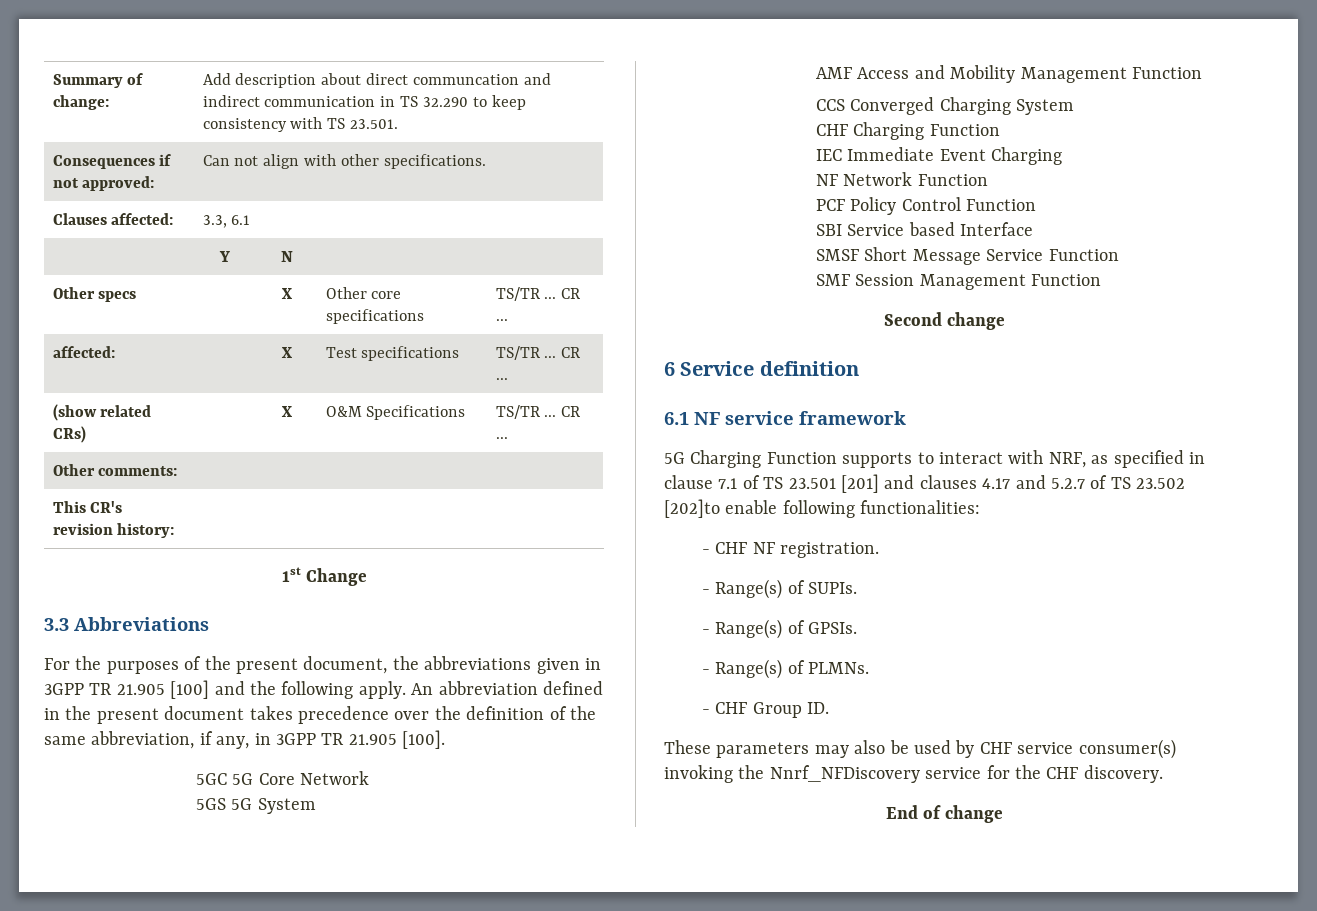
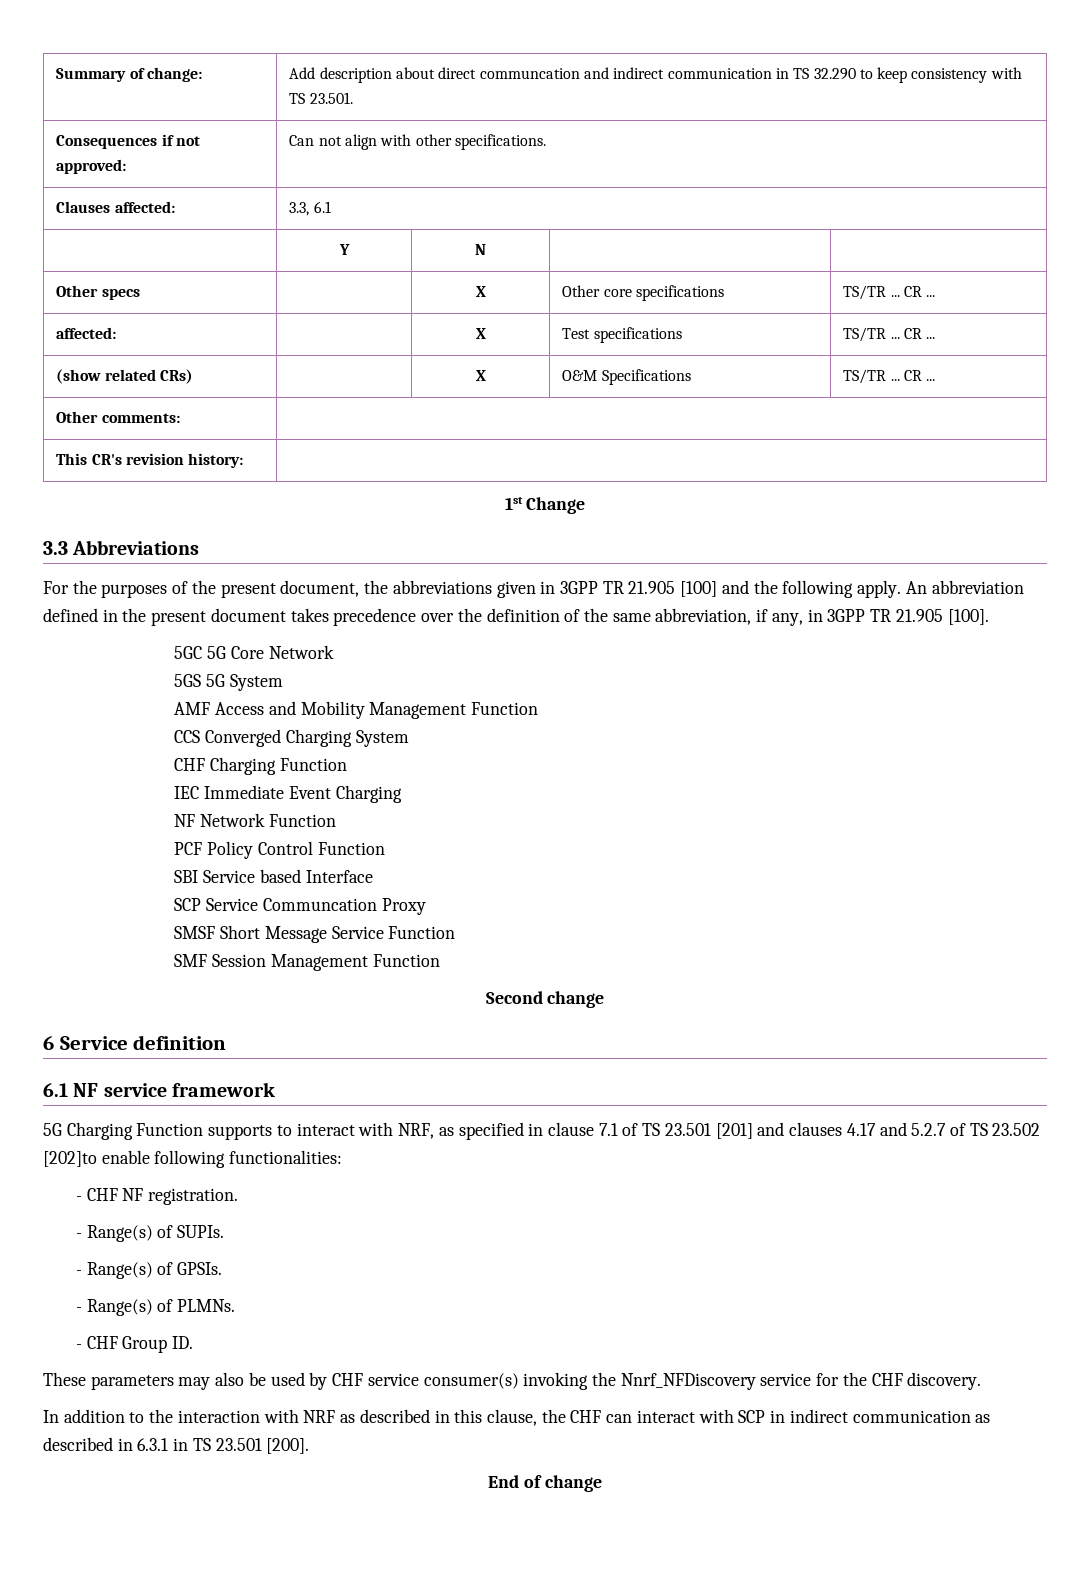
+ SCP Service Communcation Proxy
+ In addition to the interaction with NRF as described in this clause, the CHF can interact with SCP in indirect communication as described in 6.3.1 in TS 23.501 [200].

